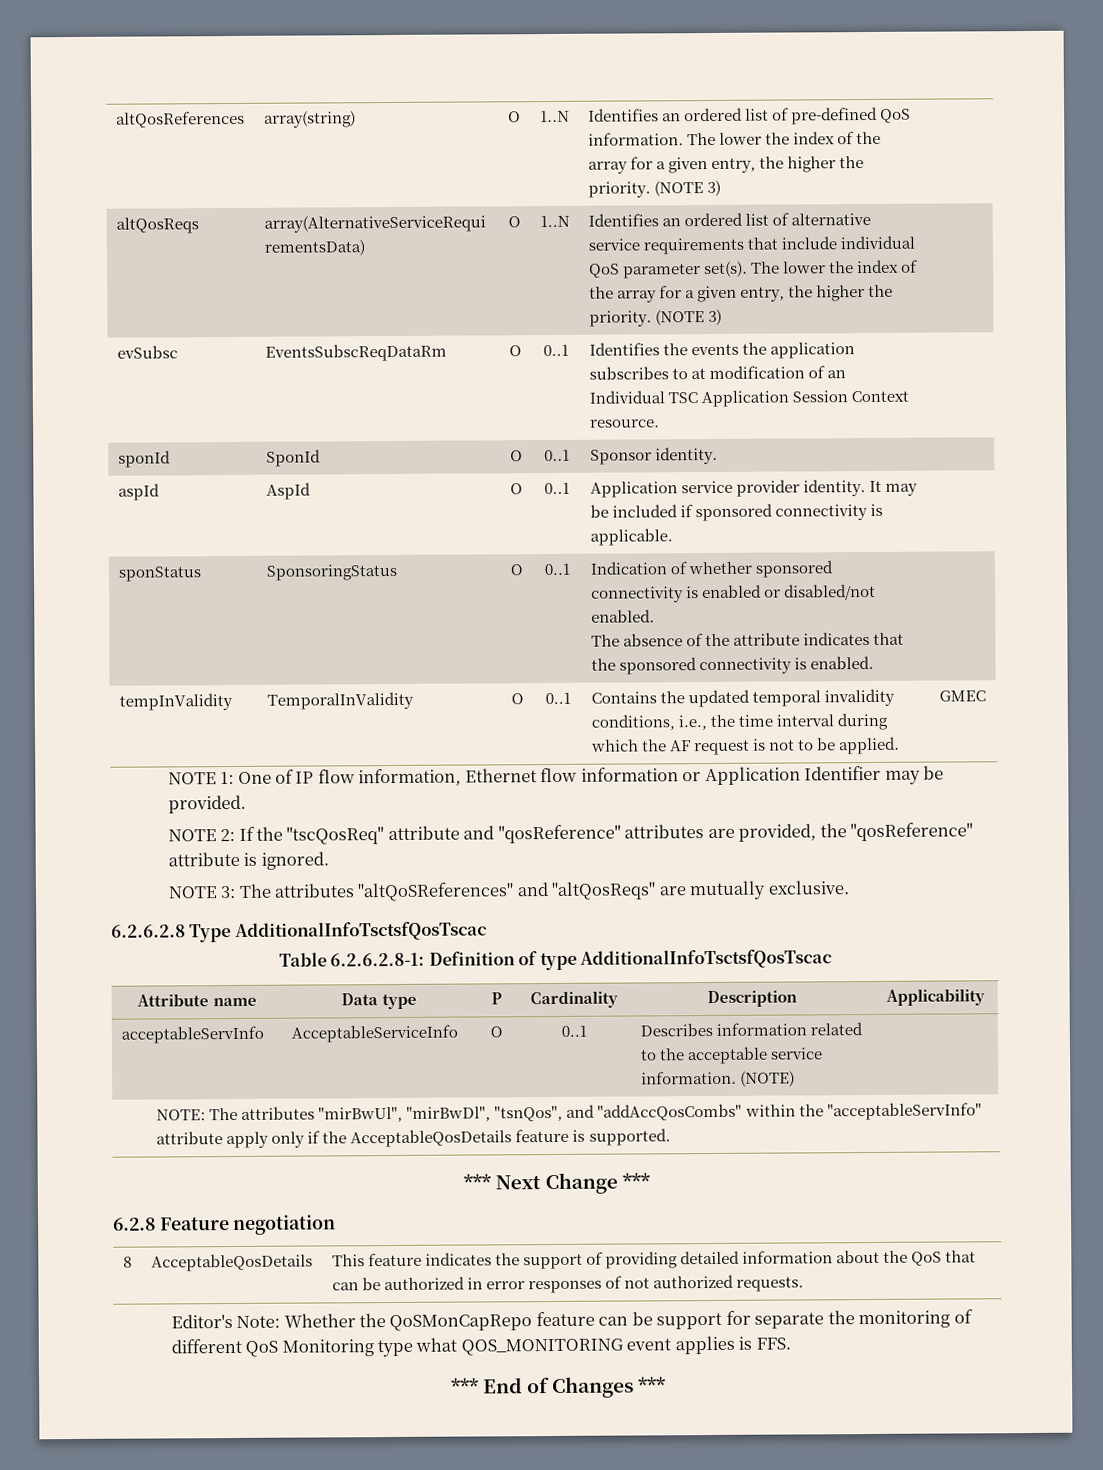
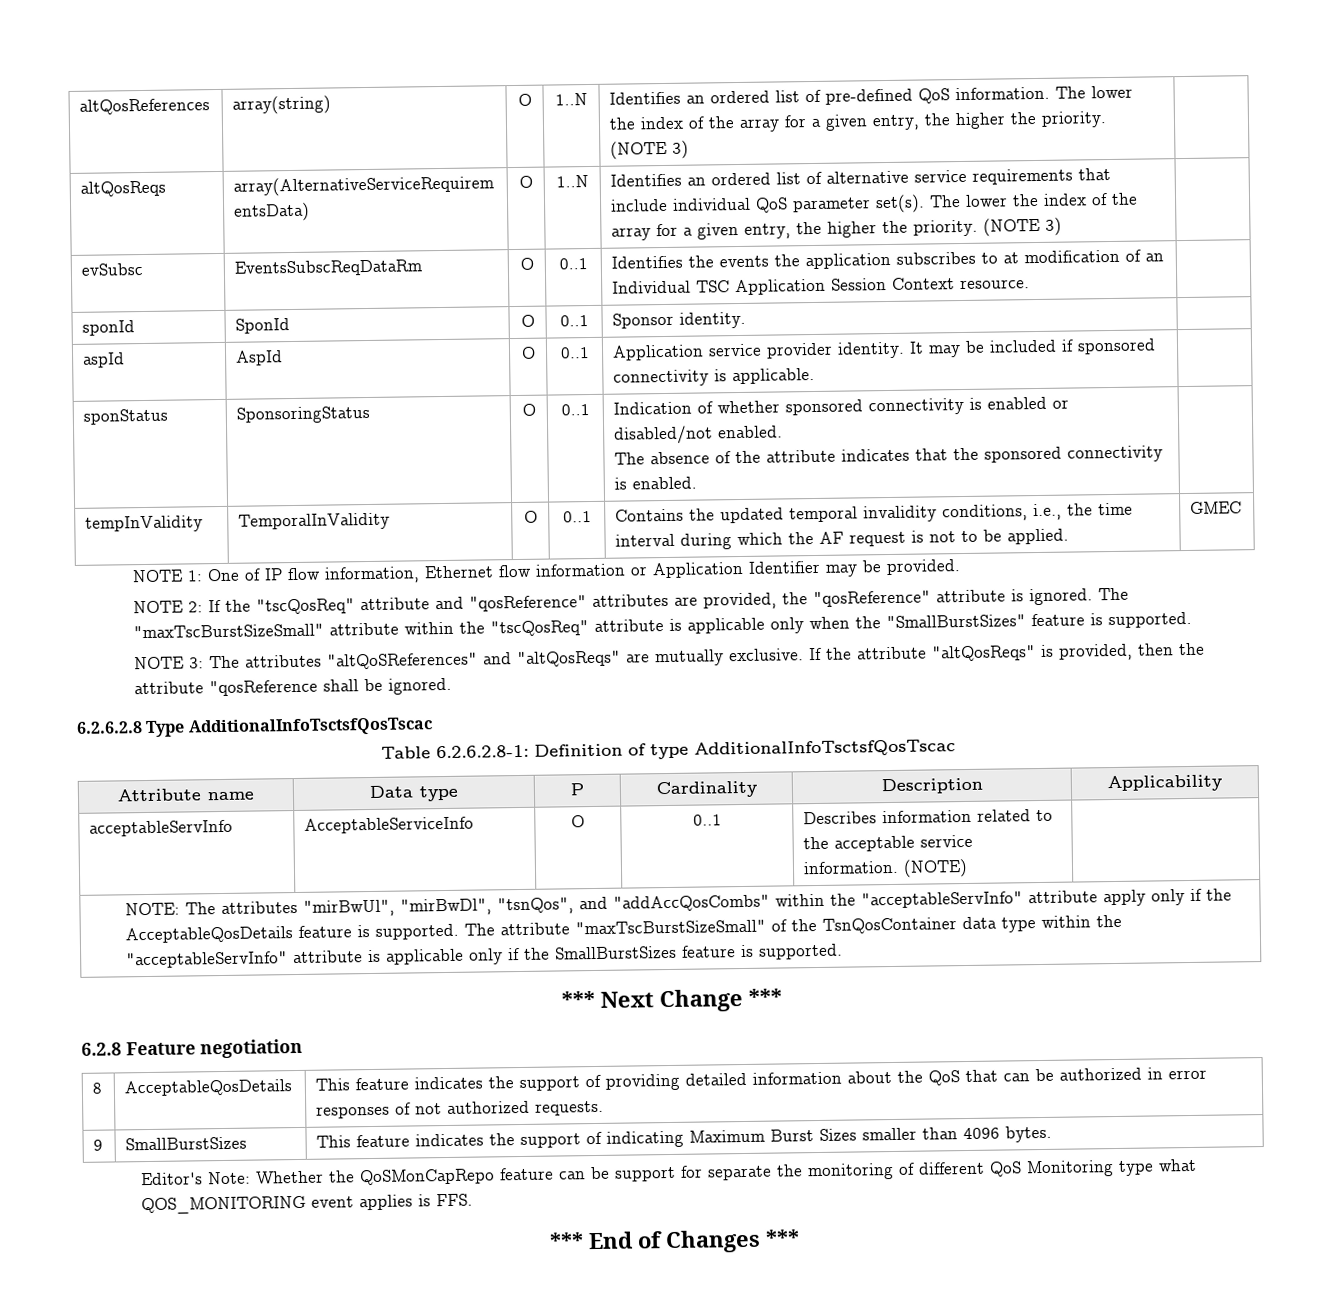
+ The "maxTscBurstSizeSmall" attribute within the "tscQosReq" attribute is applicable only when the "SmallBurstSizes" feature is supported.
+ If the attribute "altQosReqs" is provided, then the attribute "qosReference shall be ignored.
+ The attribute "maxTscBurstSizeSmall" of the TsnQosContainer data type within the "acceptableServInfo" attribute is applicable only if the SmallBurstSizes feature is supported.
+ 9 | SmallBurstSizes | This feature indicates the support of indicating Maximum Burst Sizes smaller than 4096 bytes.

